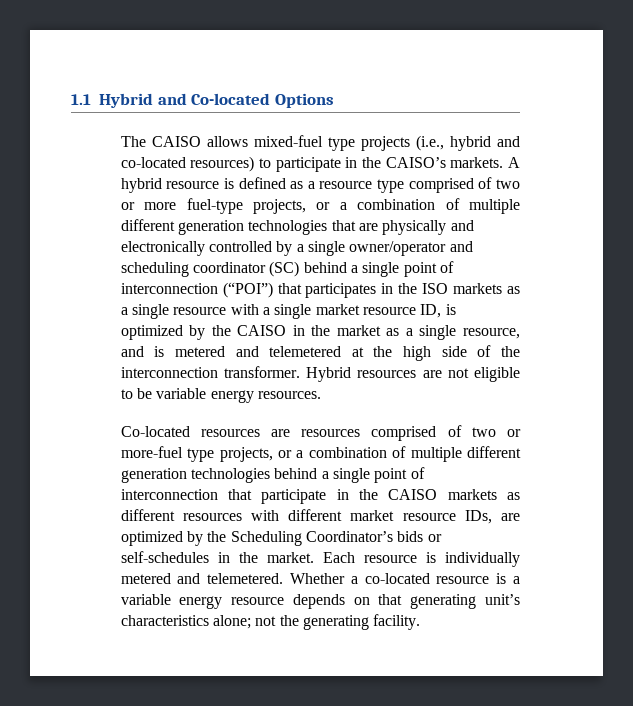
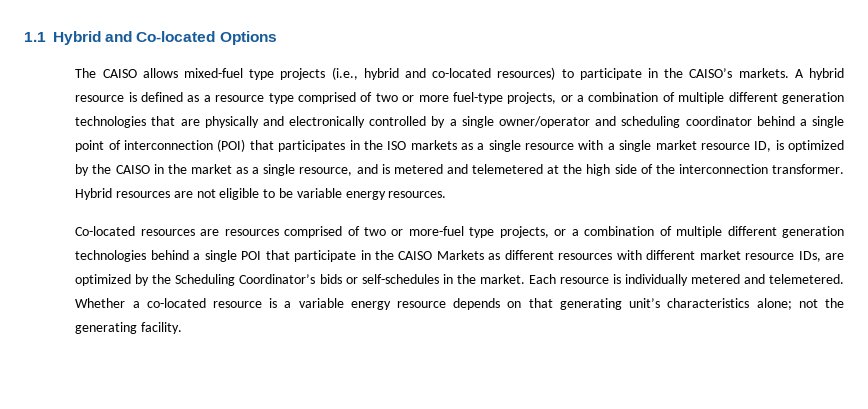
- A hybrid resource is defined as a resource type comprised of two or more fuel-type projects, or a combination of multiple different generation technologies that are physically and electronically controlled by a single owner/operator and scheduling coordinator (SC) behind a single point of interconnection (“POI”) that participates in the ISO markets as a single resource with a single market resource ID, is optimized by the CAISO in the market as a single resource, and is metered and telemetered at the high side of the interconnection transformer.
+ A hybrid resource is defined as a resource type comprised of two or more fuel-type projects, or a combination of multiple different generation technologies that are physically and electronically controlled by a single owner/operator and scheduling coordinator behind a single point of interconnection (POI) that participates in the ISO markets as a single resource with a single market resource ID, is optimized by the CAISO in the market as a single resource, and is metered and telemetered at the high side of the interconnection transformer.
- Co-located resources are resources comprised of two or more-fuel type projects, or a combination of multiple different generation technologies behind a single point of interconnection that participate in the CAISO markets as different resources with different market resource IDs, are optimized by the Scheduling Coordinator’s bids or self-schedules in the market.
+ Co-located resources are resources comprised of two or more-fuel type projects, or a combination of multiple different generation technologies behind a single POI that participate in the CAISO Markets as different resources with different market resource IDs, are optimized by the Scheduling Coordinator’s bids or self-schedules in the market.

